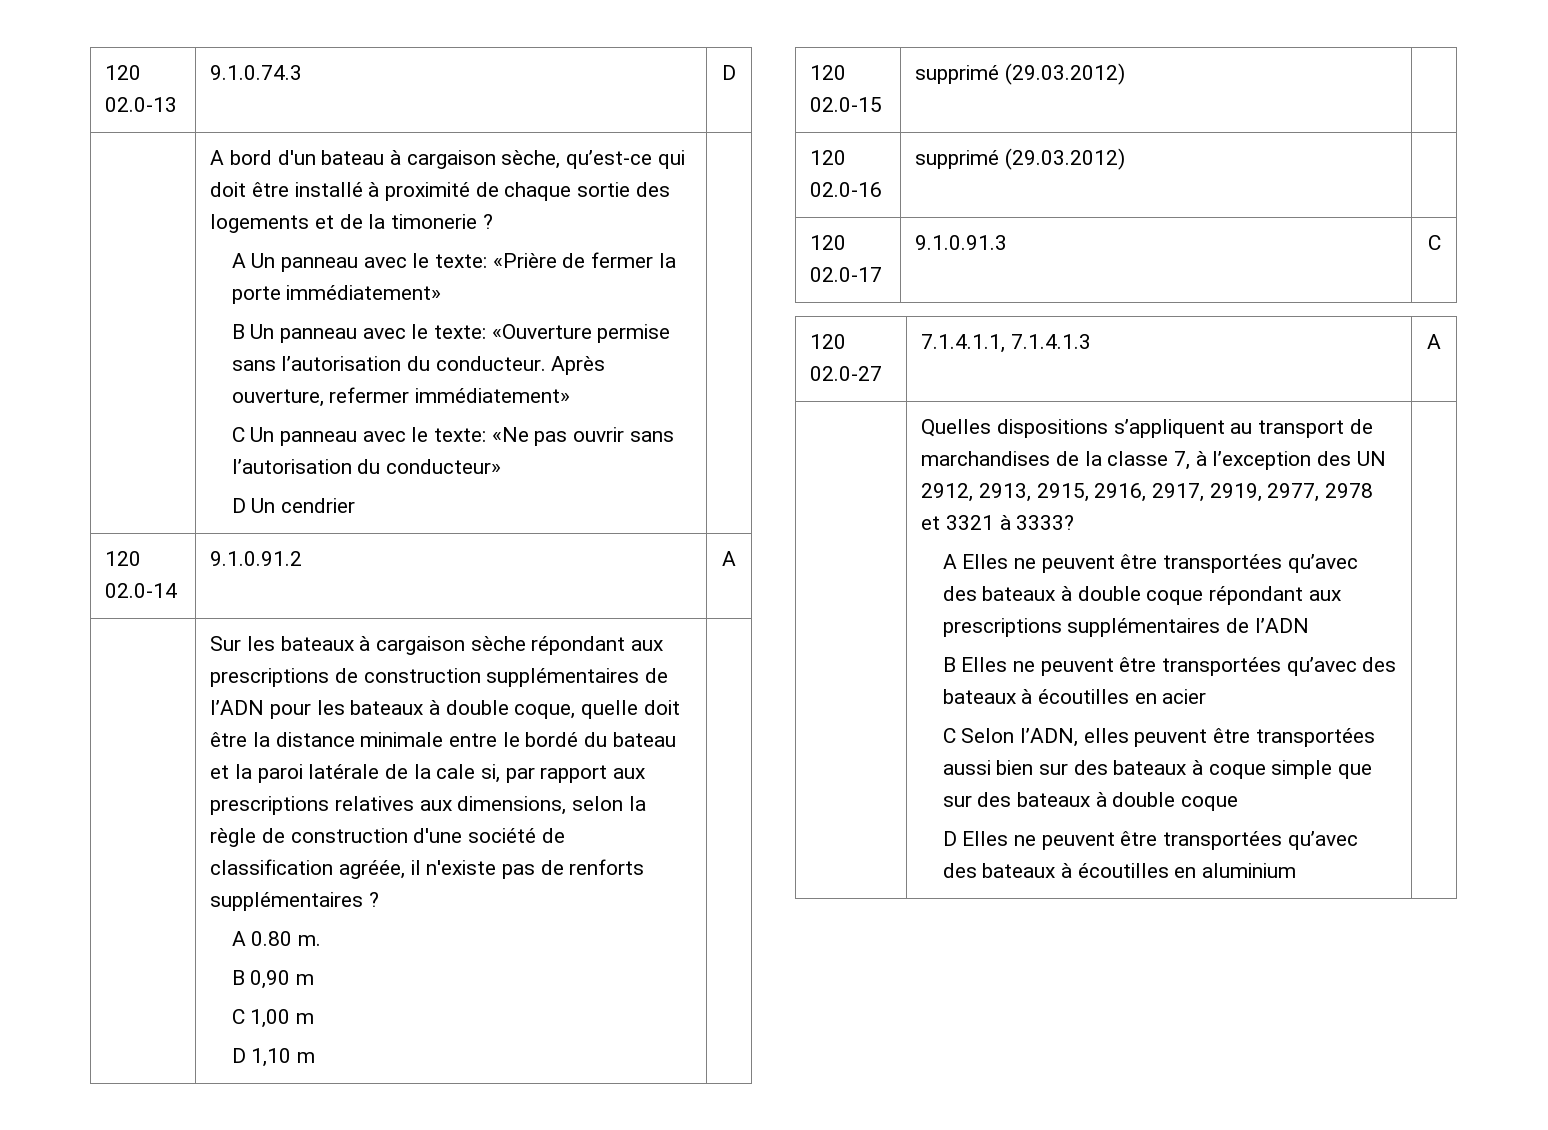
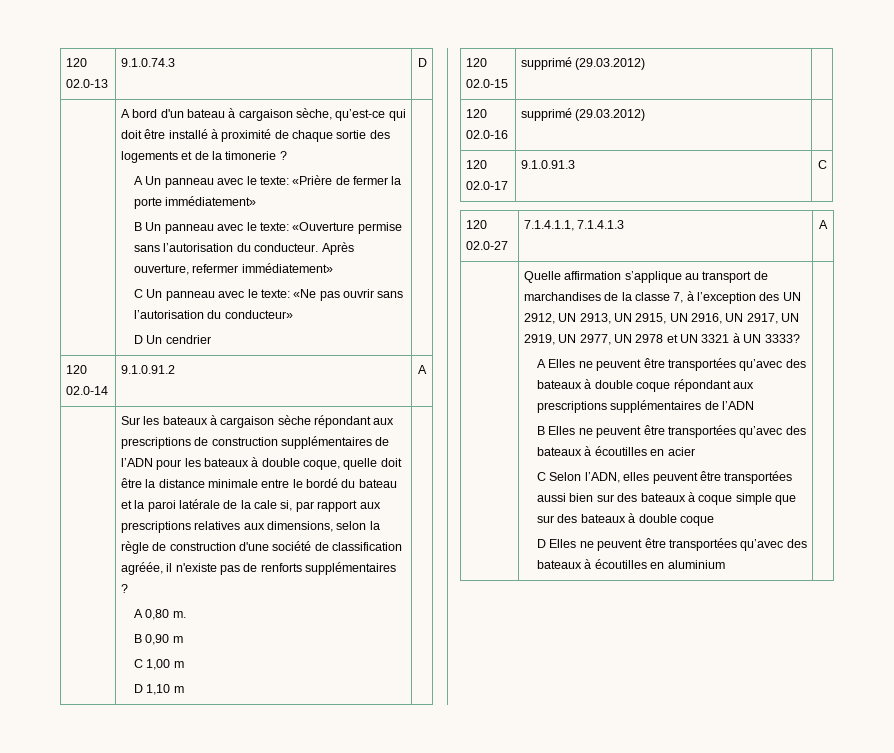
- A 0.80 m.
+ A 0,80 m.
- Quelles dispositions s’appliquent au transport de marchandises de la classe 7, à l’exception des UN 2912, 2913, 2915, 2916, 2917, 2919, 2977, 2978 et 3321 à 3333?
+ Quelle affirmation s’applique au transport de marchandises de la classe 7, à l’exception des UN 2912, UN 2913, UN 2915, UN 2916, UN 2917, UN 2919, UN 2977, UN 2978 et UN 3321 à UN 3333?

